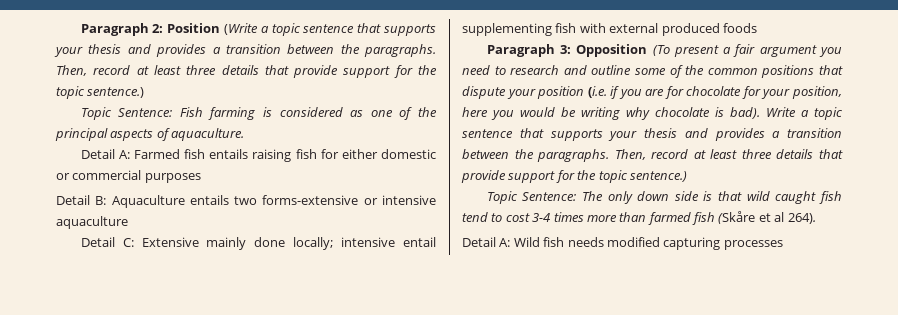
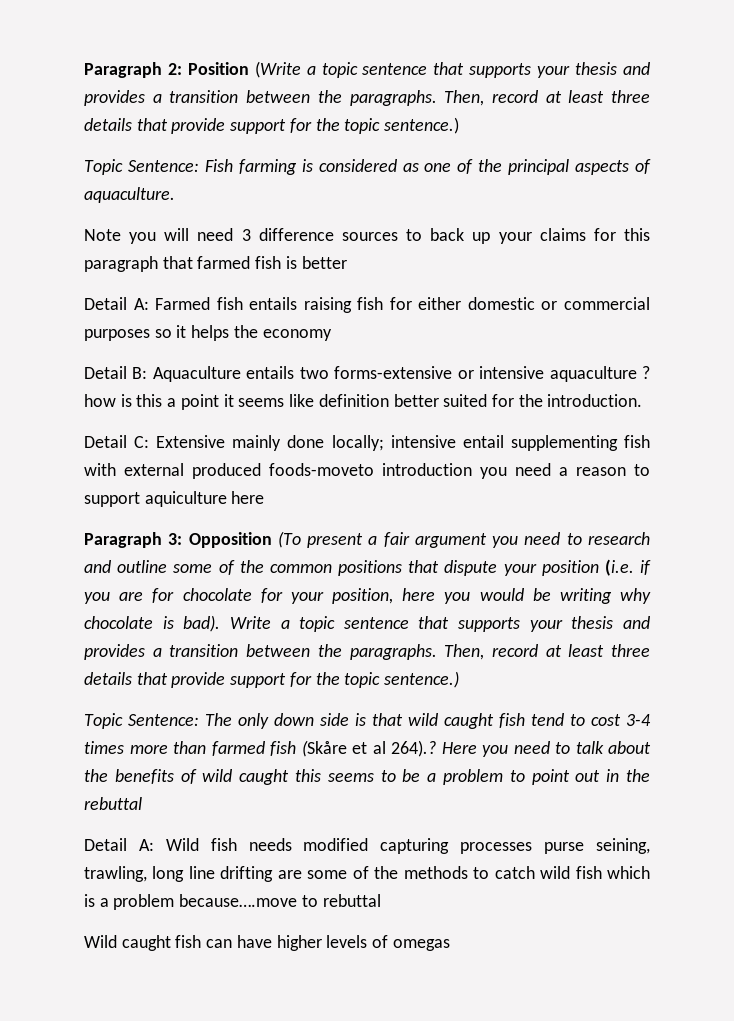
+ Note you will need 3 difference sources to back up your claims for this paragraph that farmed fish is better
- Detail A: Farmed fish entails raising fish for either domestic or commercial purposes
+ Detail A: Farmed fish entails raising fish for either domestic or commercial purposes so it helps the economy
- Detail B: Aquaculture entails two forms-extensive or intensive aquaculture
+ Detail B: Aquaculture entails two forms-extensive or intensive aquaculture ? how is this a point it seems like definition better suited for the introduction.
- Detail C: Extensive mainly done locally; intensive entail supplementing fish with external produced foods
+ Detail C: Extensive mainly done locally; intensive entail supplementing fish with external produced foods-moveto introduction you need a reason to support aquiculture here
- Topic Sentence: The only down side is that wild caught fish tend to cost 3-4 times more than farmed fish (Skåre et al 264).
+ Topic Sentence: The only down side is that wild caught fish tend to cost 3-4 times more than farmed fish (Skåre et al 264).? Here you need to talk about the benefits of wild caught this seems to be a problem to point out in the rebuttal
- Detail A: Wild fish needs modified capturing processes
+ Detail A: Wild fish needs modified capturing processes purse seining, trawling, long line drifting are some of the methods to catch wild fish which is a problem because….move to rebuttal
+ Wild caught fish can have higher levels of omegas

